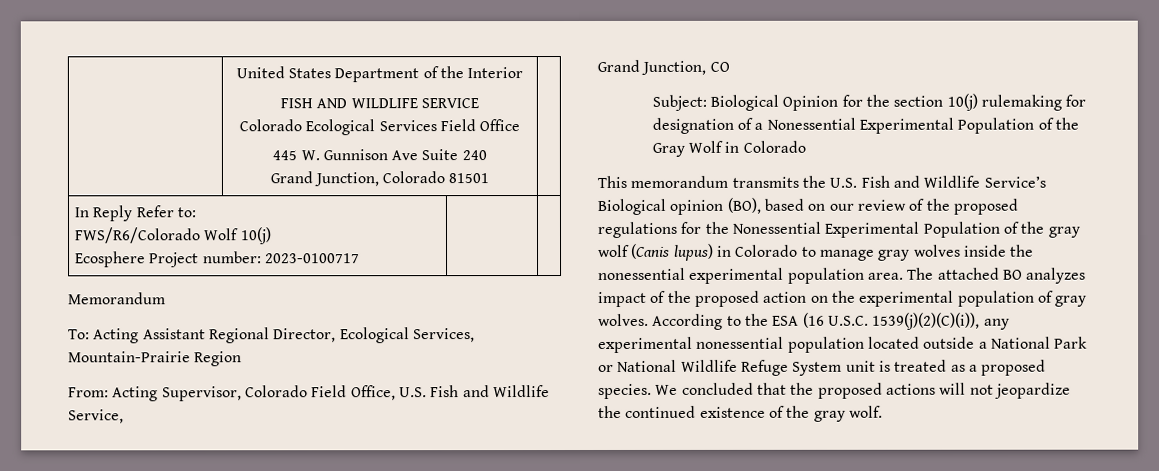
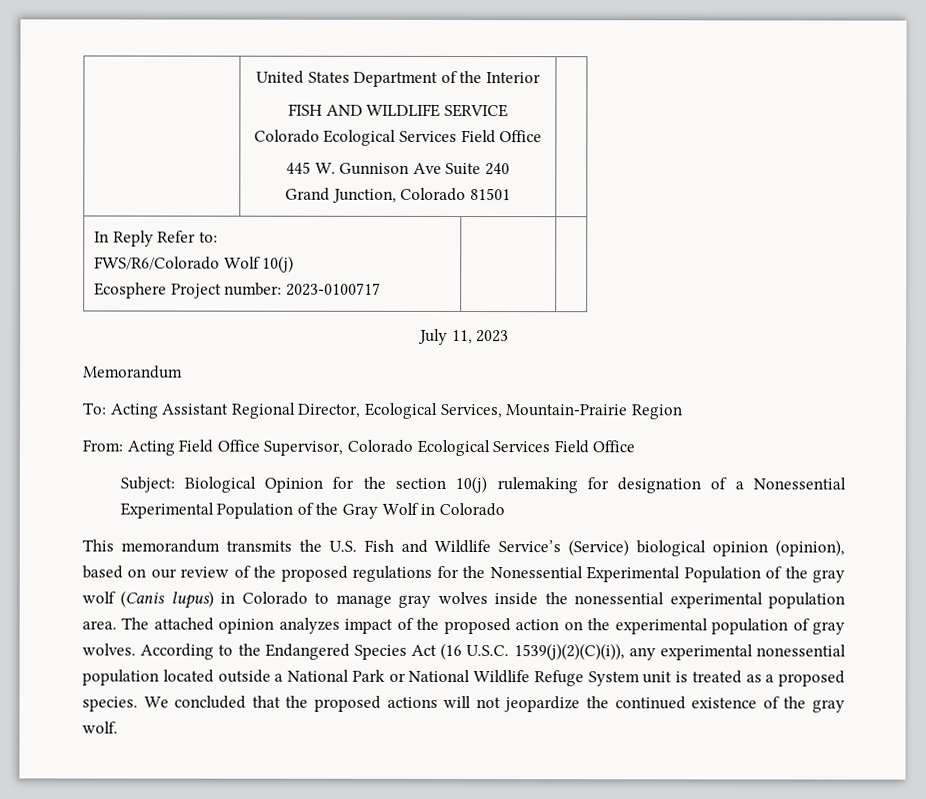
+ July 11, 2023
- From: Acting Supervisor, Colorado Field Office, U.S. Fish and Wildlife Service,
- Grand Junction, CO
+ From: Acting Field Office Supervisor, Colorado Ecological Services Field Office
- This memorandum transmits the U.S. Fish and Wildlife Service’s Biological opinion (BO), based on our review of the proposed regulations for the Nonessential Experimental Population of the gray wolf (Canis lupus) in Colorado to manage gray wolves inside the nonessential experimental population area.
+ This memorandum transmits the U.S. Fish and Wildlife Service’s (Service) biological opinion (opinion), based on our review of the proposed regulations for the Nonessential Experimental Population of the gray wolf (Canis lupus) in Colorado to manage gray wolves inside the nonessential experimental population area.
- The attached BO analyzes impact of the proposed action on the experimental population of gray wolves.
+ The attached opinion analyzes impact of the proposed action on the experimental population of gray wolves.
- According to the ESA (16 U.S.C. 1539(j)(2)(C)(i)), any experimental nonessential population located outside a National Park or National Wildlife Refuge System unit is treated as a proposed species.
+ According to the Endangered Species Act (16 U.S.C. 1539(j)(2)(C)(i)), any experimental nonessential population located outside a National Park or National Wildlife Refuge System unit is treated as a proposed species.

